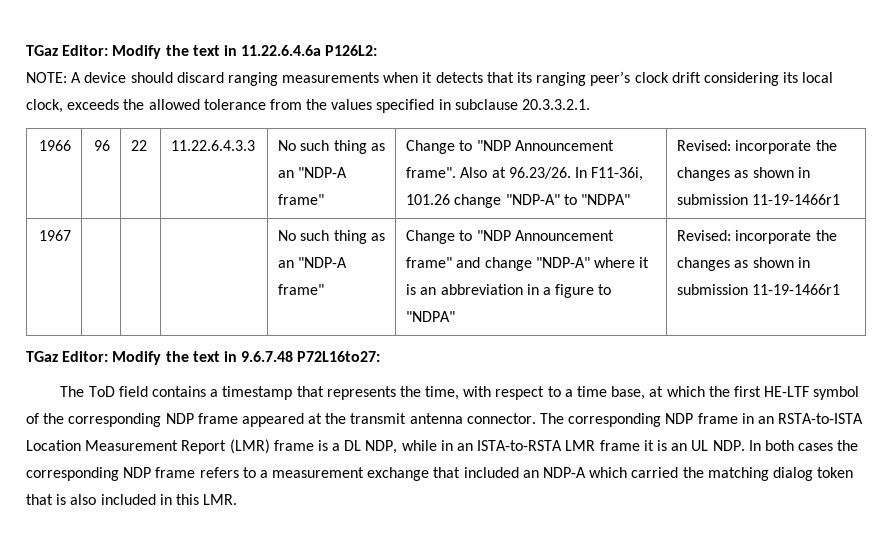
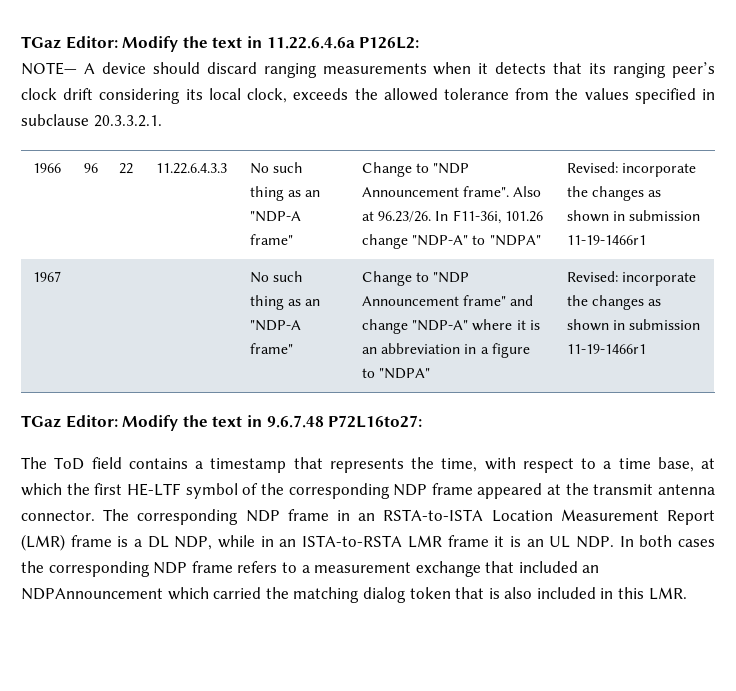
- NOTE: A device should discard ranging measurements when it detects that its ranging peer’s clock drift considering its local clock, exceeds the allowed tolerance from the values specified in subclause 20.3.3.2.1.
+ NOTE— A device should discard ranging measurements when it detects that its ranging peer’s clock drift considering its local clock, exceeds the allowed tolerance from the values specified in subclause 20.3.3.2.1.
- The corresponding NDP frame in an RSTA-to-ISTA Location Measurement Report (LMR) frame is a DL NDP, while in an ISTA-to-RSTA LMR frame it is an UL NDP. In both cases the corresponding NDP frame refers to a measurement exchange that included an NDP-A which carried the matching dialog token that is also included in this LMR.
+ The corresponding NDP frame in an RSTA-to-ISTA Location Measurement Report (LMR) frame is a DL NDP, while in an ISTA-to-RSTA LMR frame it is an UL NDP. In both cases the corresponding NDP frame refers to a measurement exchange that included an NDPAnnouncement which carried the matching dialog token that is also included in this LMR.

